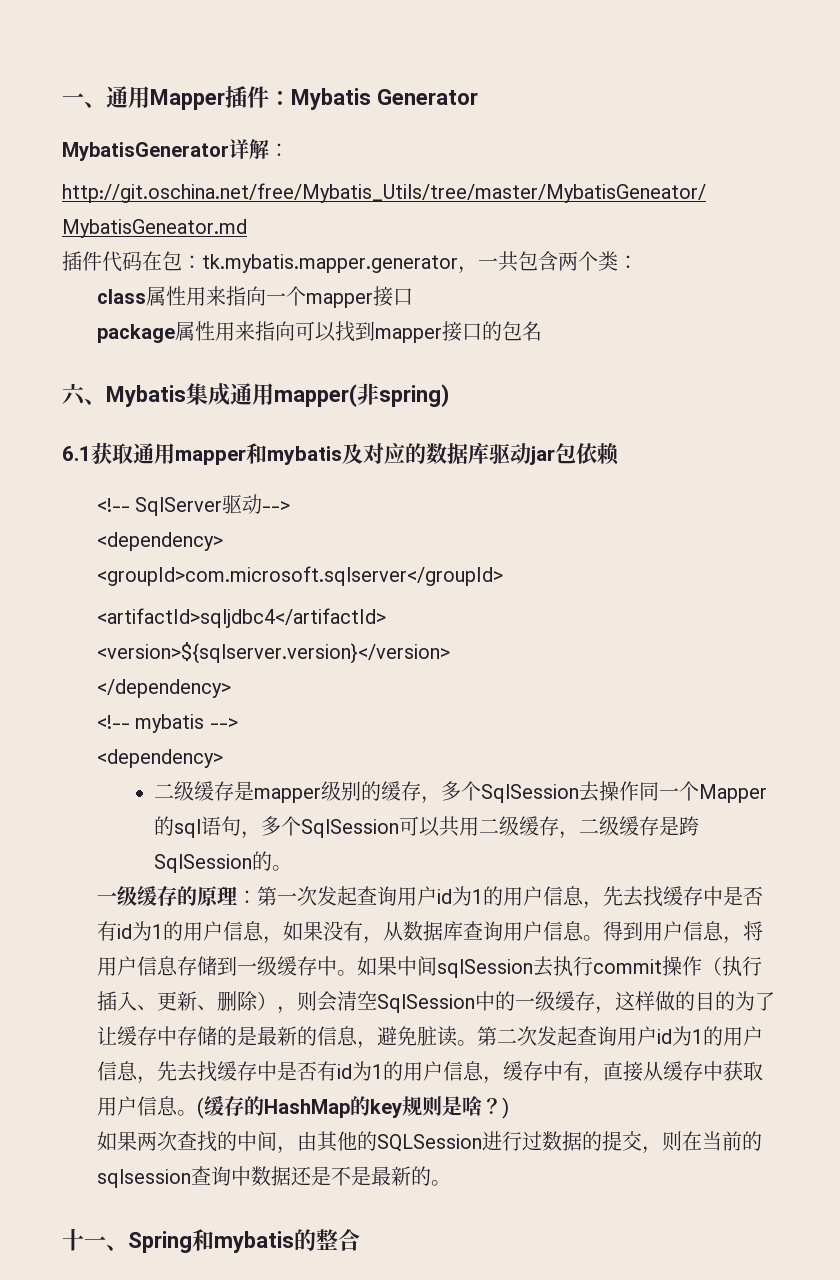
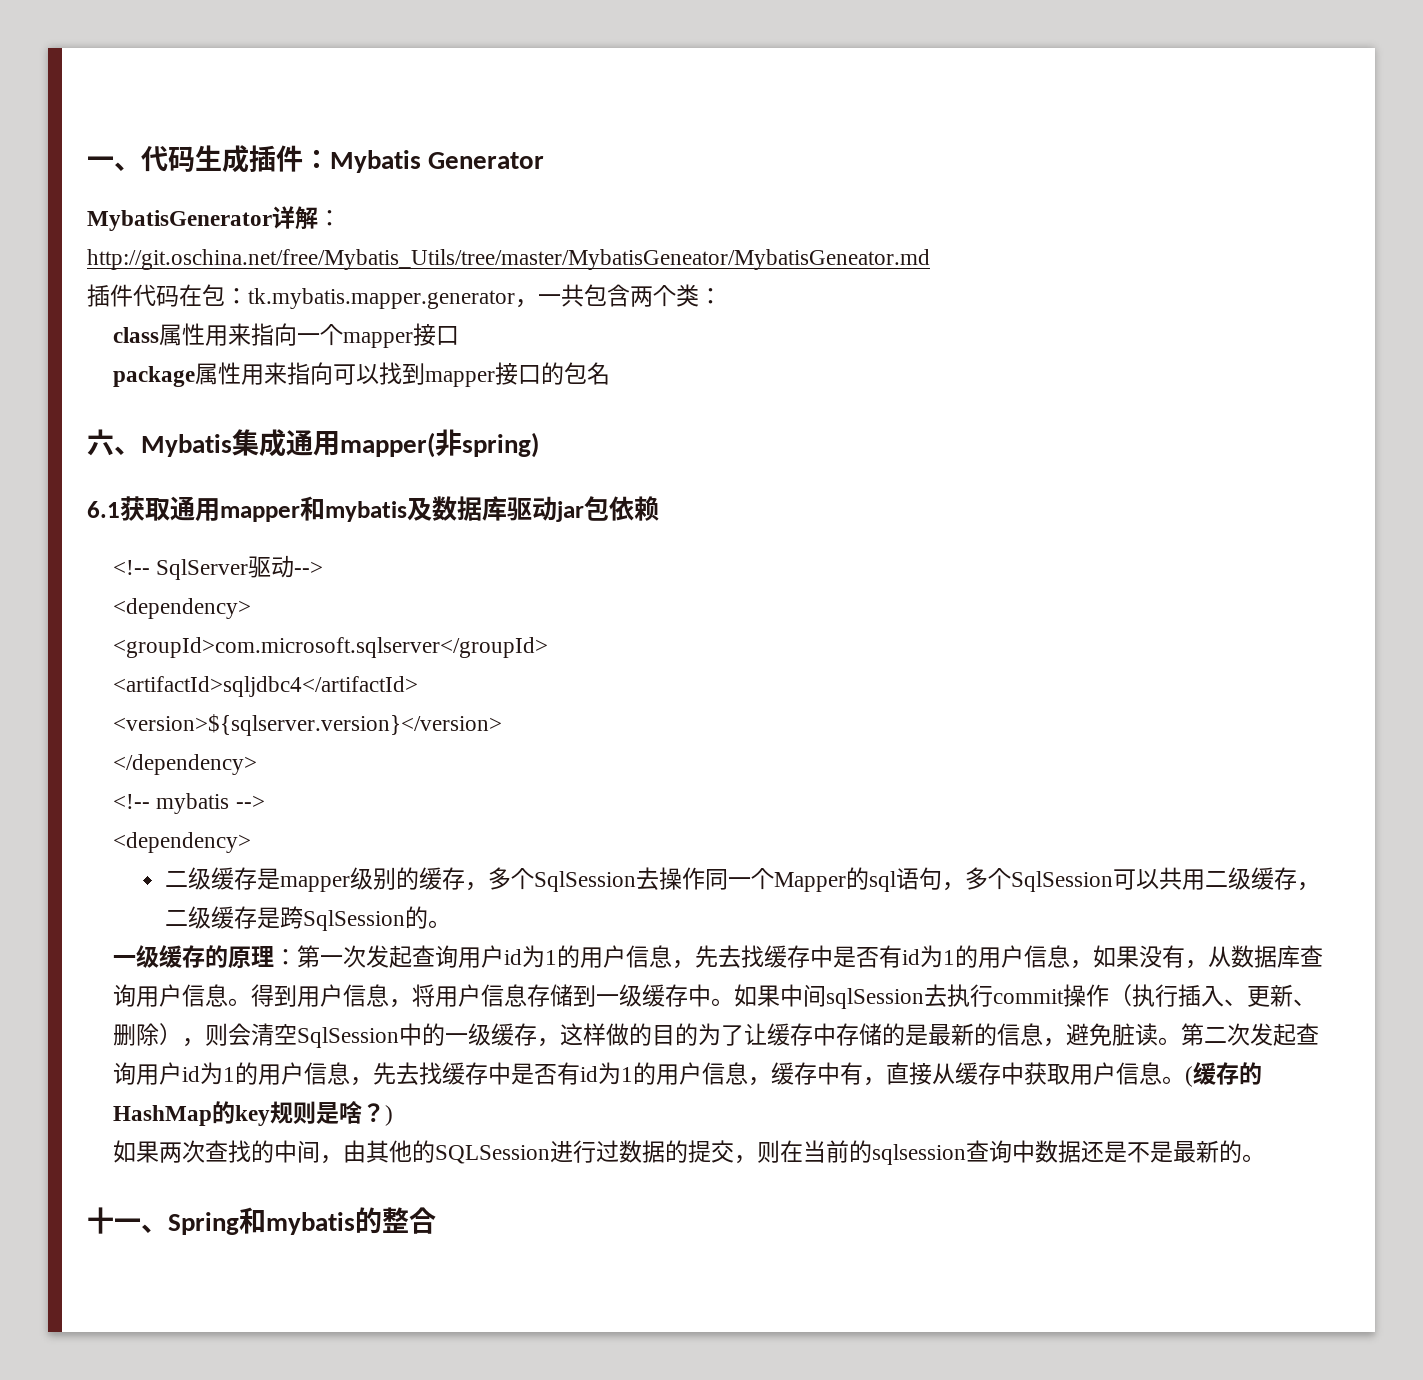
- 一、通用Mapper插件：Mybatis Generator
+ 一、代码生成插件：Mybatis Generator
- 6.1获取通用mapper和mybatis及对应的数据库驱动jar包依赖
+ 6.1获取通用mapper和mybatis及数据库驱动jar包依赖

